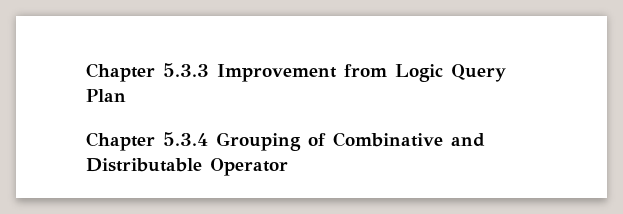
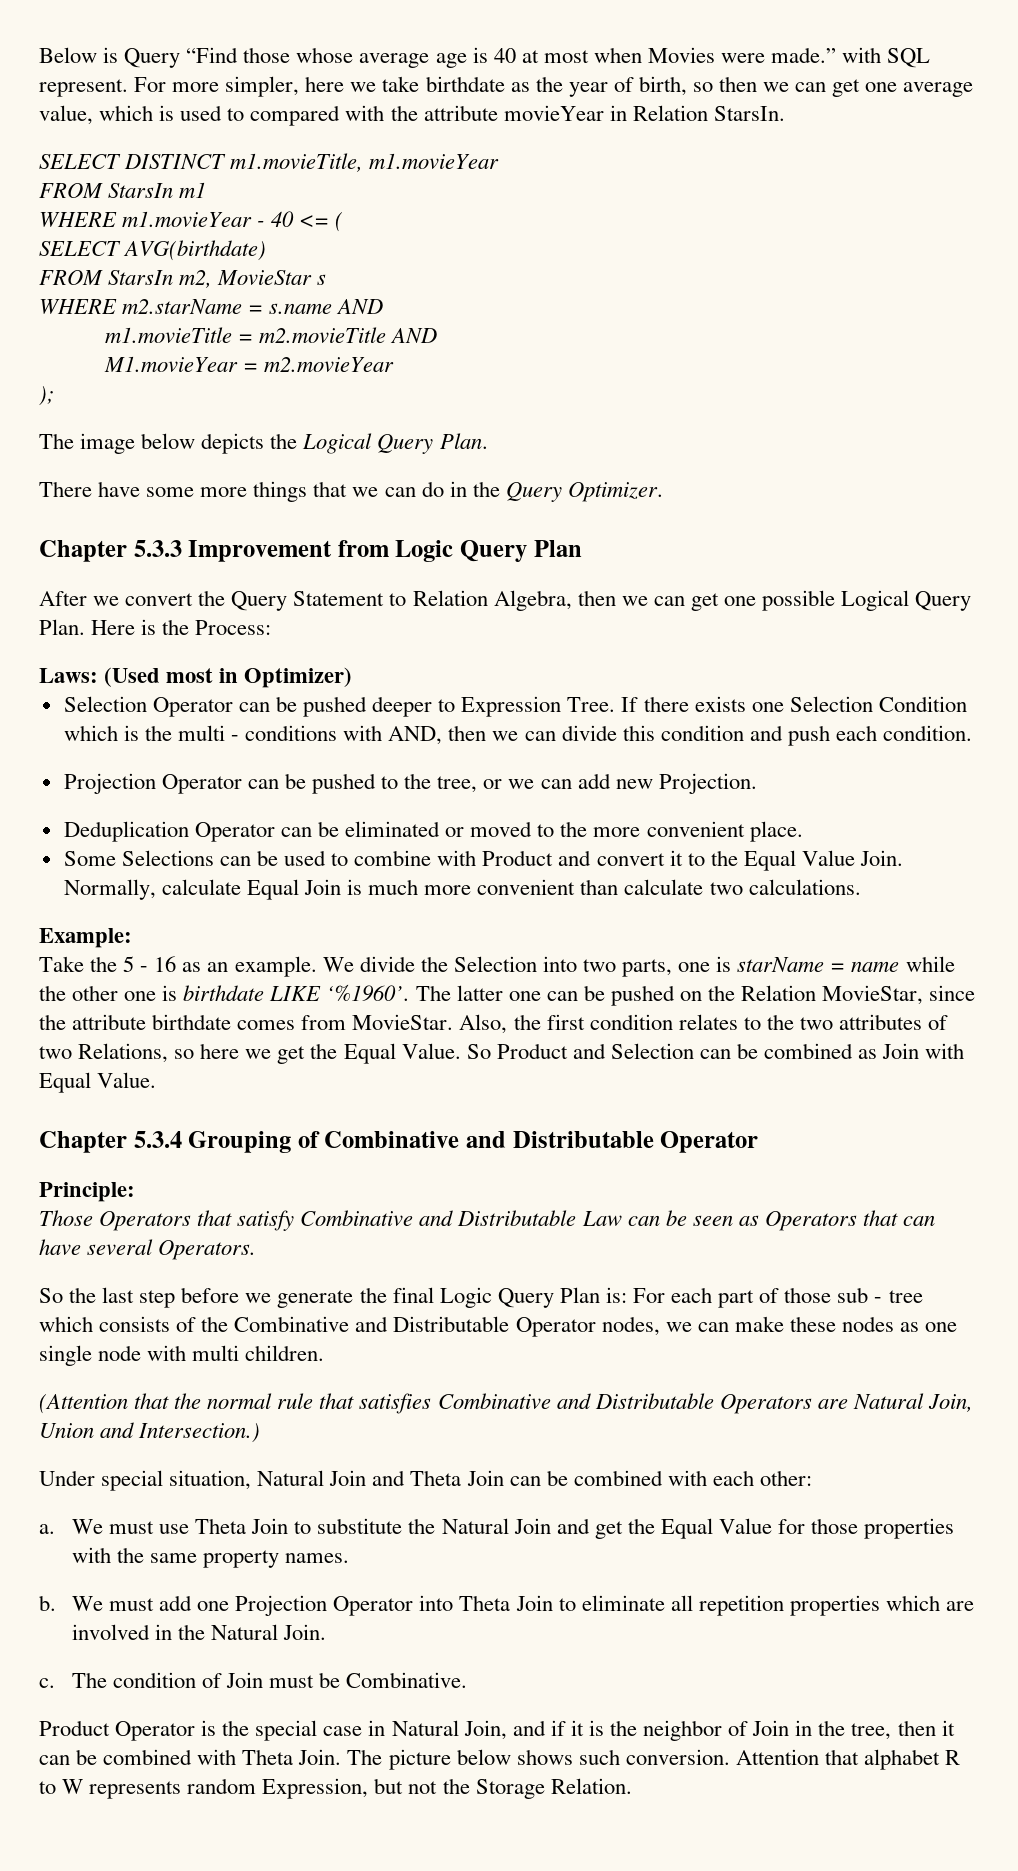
+ Below is Query “Find those whose average age is 40 at most when Movies were made.” with SQL represent. For more simpler, here we take birthdate as the year of birth, so then we can get one average value, which is used to compared with the attribute movieYear in Relation StarsIn.
+ SELECT DISTINCT m1.movieTitle, m1.movieYear
+ FROM StarsIn m1
+ WHERE m1.movieYear - 40 <= (
+ SELECT AVG(birthdate)
+ FROM StarsIn m2, MovieStar s
+ WHERE m2.starName = s.name AND
+ m1.movieTitle = m2.movieTitle AND
+ M1.movieYear = m2.movieYear
+ );
+ The image below depicts the Logical Query Plan.
+ There have some more things that we can do in the Query Optimizer.
+ After we convert the Query Statement to Relation Algebra, then we can get one possible Logical Query Plan. Here is the Process:
+ Laws: (Used most in Optimizer)
+ Selection Operator can be pushed deeper to Expression Tree. If there exists one Selection Condition which is the multi - conditions with AND, then we can divide this condition and push each condition.
+ Projection Operator can be pushed to the tree, or we can add new Projection.
+ Deduplication Operator can be eliminated or moved to the more convenient place.
+ Some Selections can be used to combine with Product and convert it to the Equal Value Join. Normally, calculate Equal Join is much more convenient than calculate two calculations.
+ Example:
+ Take the 5 - 16 as an example. We divide the Selection into two parts, one is starName = name while the other one is birthdate LIKE ‘%1960’. The latter one can be pushed on the Relation MovieStar, since the attribute birthdate comes from MovieStar. Also, the first condition relates to the two attributes of two Relations, so here we get the Equal Value. So Product and Selection can be combined as Join with Equal Value.
+ Principle:
+ Those Operators that satisfy Combinative and Distributable Law can be seen as Operators that can have several Operators.
+ So the last step before we generate the final Logic Query Plan is: For each part of those sub - tree which consists of the Combinative and Distributable Operator nodes, we can make these nodes as one single node with multi children.
+ (Attention that the normal rule that satisfies Combinative and Distributable Operators are Natural Join, Union and Intersection.)
+ Under special situation, Natural Join and Theta Join can be combined with each other:
+ a. We must use Theta Join to substitute the Natural Join and get the Equal Value for those properties with the same property names.
+ b. We must add one Projection Operator into Theta Join to eliminate all repetition properties which are involved in the Natural Join.
+ c. The condition of Join must be Combinative.
+ Product Operator is the special case in Natural Join, and if it is the neighbor of Join in the tree, then it can be combined with Theta Join. The picture below shows such conversion. Attention that alphabet R to W represents random Expression, but not the Storage Relation.

